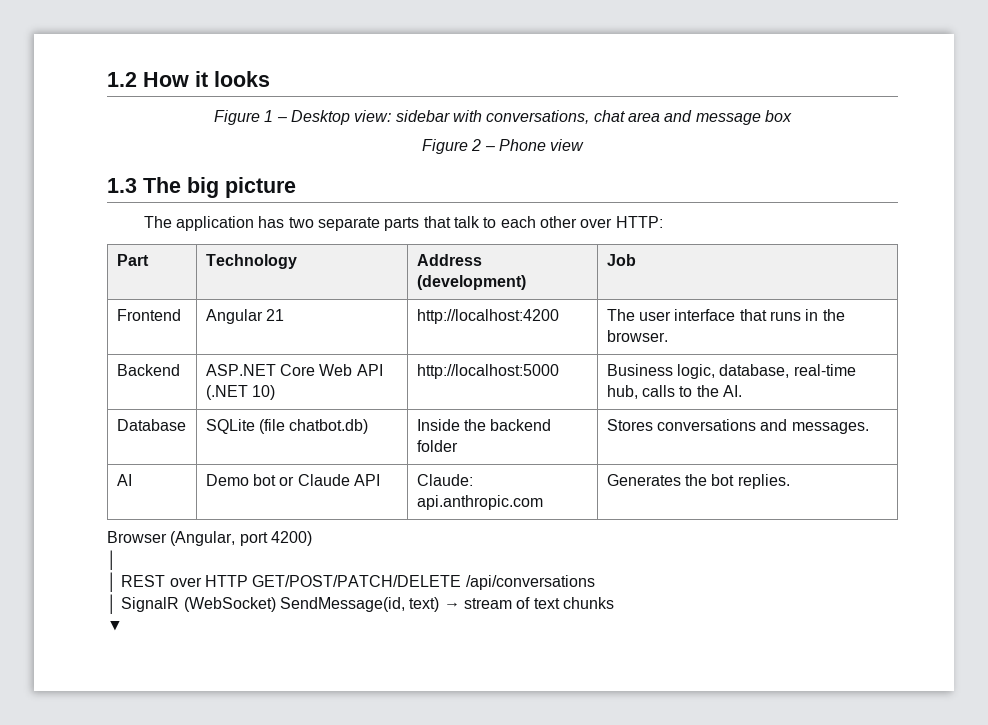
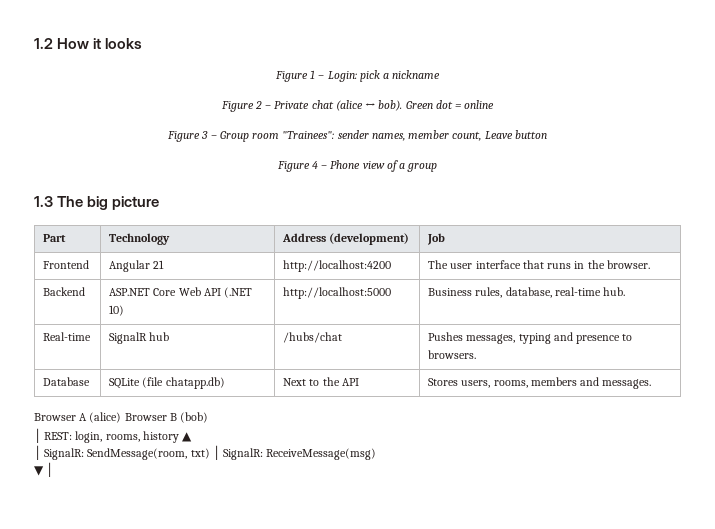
- Figure 1 – Desktop view: sidebar with conversations, chat area and message box
- Figure 2 – Phone view
+ Figure 1 – Login: pick a nickname
+ Figure 2 – Private chat (alice ↔ bob). Green dot = online
+ Figure 3 – Group room "Trainees": sender names, member count, Leave button
+ Figure 4 – Phone view of a group
- The application has two separate parts that talk to each other over HTTP:
- Backend | ASP.NET Core Web API (.NET 10) | http://localhost:5000 | Business logic, database, real-time hub, calls to the AI.
- Database | SQLite (file chatbot.db) | Inside the backend folder | Stores conversations and messages.
- AI | Demo bot or Claude API | Claude: api.anthropic.com | Generates the bot replies.
- Browser (Angular, port 4200)
- │
- │ REST over HTTP GET/POST/PATCH/DELETE /api/conversations
- │ SignalR (WebSocket) SendMessage(id, text) → stream of text chunks
+ Backend | ASP.NET Core Web API (.NET 10) | http://localhost:5000 | Business rules, database, real-time hub.
+ Real-time | SignalR hub | /hubs/chat | Pushes messages, typing and presence to browsers.
+ Database | SQLite (file chatapp.db) | Next to the API | Stores users, rooms, members and messages.
+ Browser A (alice) Browser B (bob)
+ │ REST: login, rooms, history ▲
+ │ SignalR: SendMessage(room, txt) │ SignalR: ReceiveMessage(msg)
- ▼
+ ▼ │

